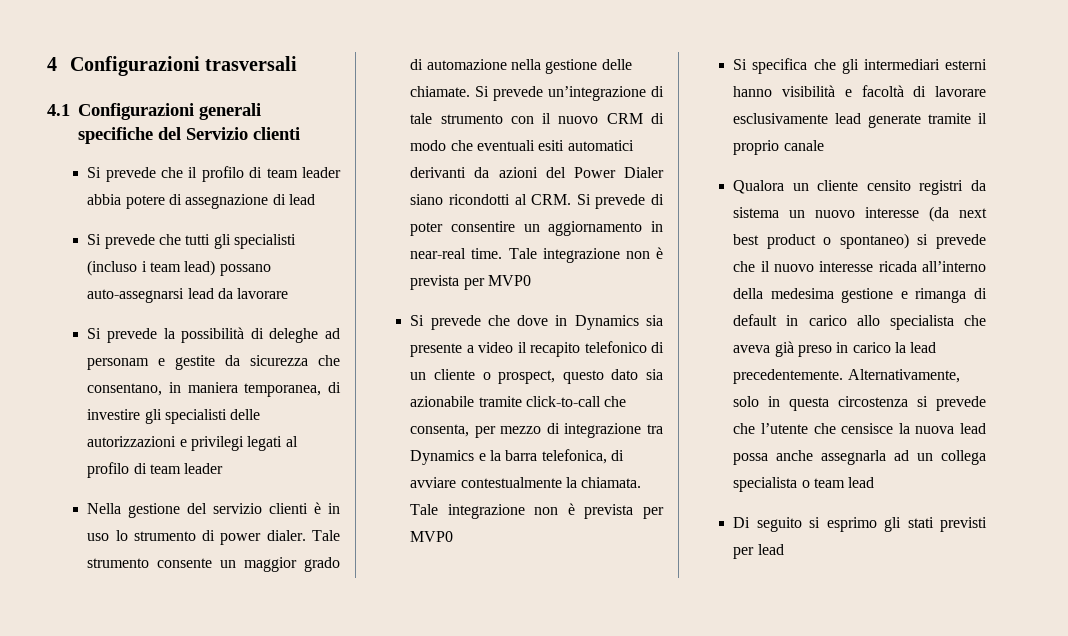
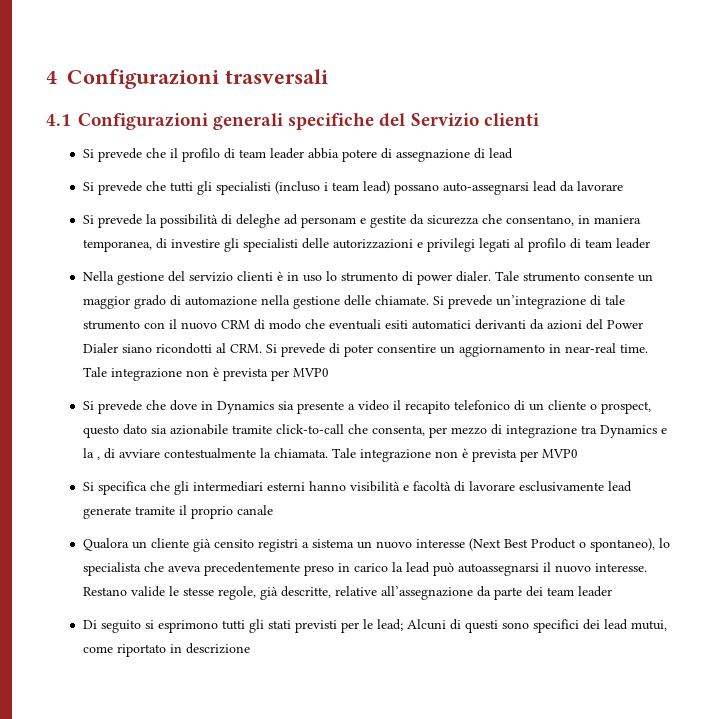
- Si prevede che dove in Dynamics sia presente a video il recapito telefonico di un cliente o prospect, questo dato sia azionabile tramite click-to-call che consenta, per mezzo di integrazione tra Dynamics e la barra telefonica, di avviare contestualmente la chiamata.
+ Si prevede che dove in Dynamics sia presente a video il recapito telefonico di un cliente o prospect, questo dato sia azionabile tramite click-to-call che consenta, per mezzo di integrazione tra Dynamics e la , di avviare contestualmente la chiamata.
- Qualora un cliente censito registri da sistema un nuovo interesse (da next best product o spontaneo) si prevede che il nuovo interesse ricada all’interno della medesima gestione e rimanga di default in carico allo specialista che aveva già preso in carico la lead precedentemente. Alternativamente, solo in questa circostenza si prevede che l’utente che censisce la nuova lead possa anche assegnarla ad un collega specialista o team lead
+ Qualora un cliente già censito registri a sistema un nuovo interesse (Next Best Product o spontaneo), lo specialista che aveva precedentemente preso in carico la lead può autoassegnarsi il nuovo interesse. Restano valide le stesse regole, già descritte, relative all’assegnazione da parte dei team leader
- Di seguito si esprimo gli stati previsti per lead
+ Di seguito si esprimono tutti gli stati previsti per le lead; Alcuni di questi sono specifici dei lead mutui, come riportato in descrizione

